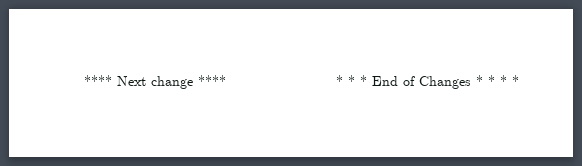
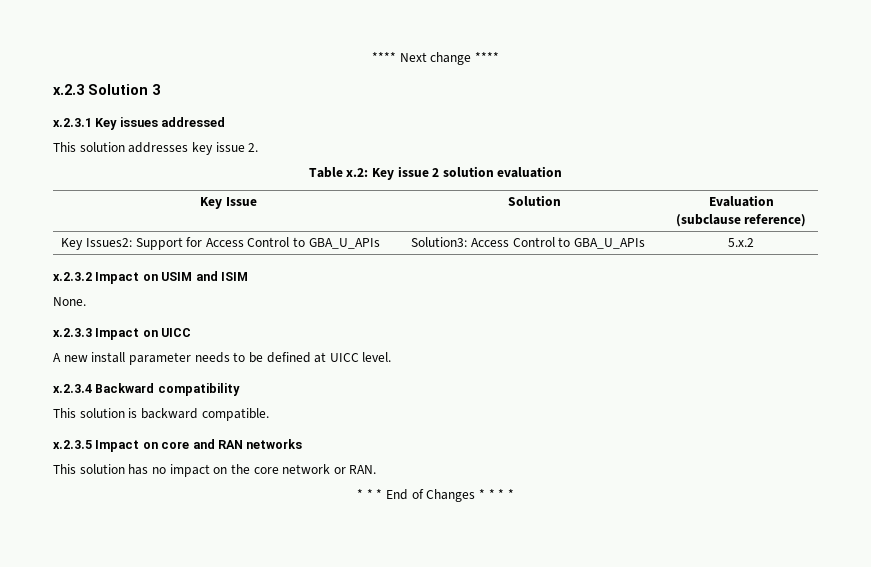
+ x.2.3 Solution 3
+ x.2.3.1 Key issues addressed
+ This solution addresses key issue 2.
+ Table x.2: Key issue 2 solution evaluation
+ Key Issue | Solution | Evaluation
+ (subclause reference)
+ Key Issues2: Support for Access Control to GBA_U_APIs | Solution3: Access Control to GBA_U_APIs | 5.x.2
+ x.2.3.2 Impact on USIM and ISIM
+ None.
+ x.2.3.3 Impact on UICC
+ A new install parameter needs to be defined at UICC level.
+ x.2.3.4 Backward compatibility
+ This solution is backward compatible.
+ x.2.3.5 Impact on core and RAN networks
+ This solution has no impact on the core network or RAN.

